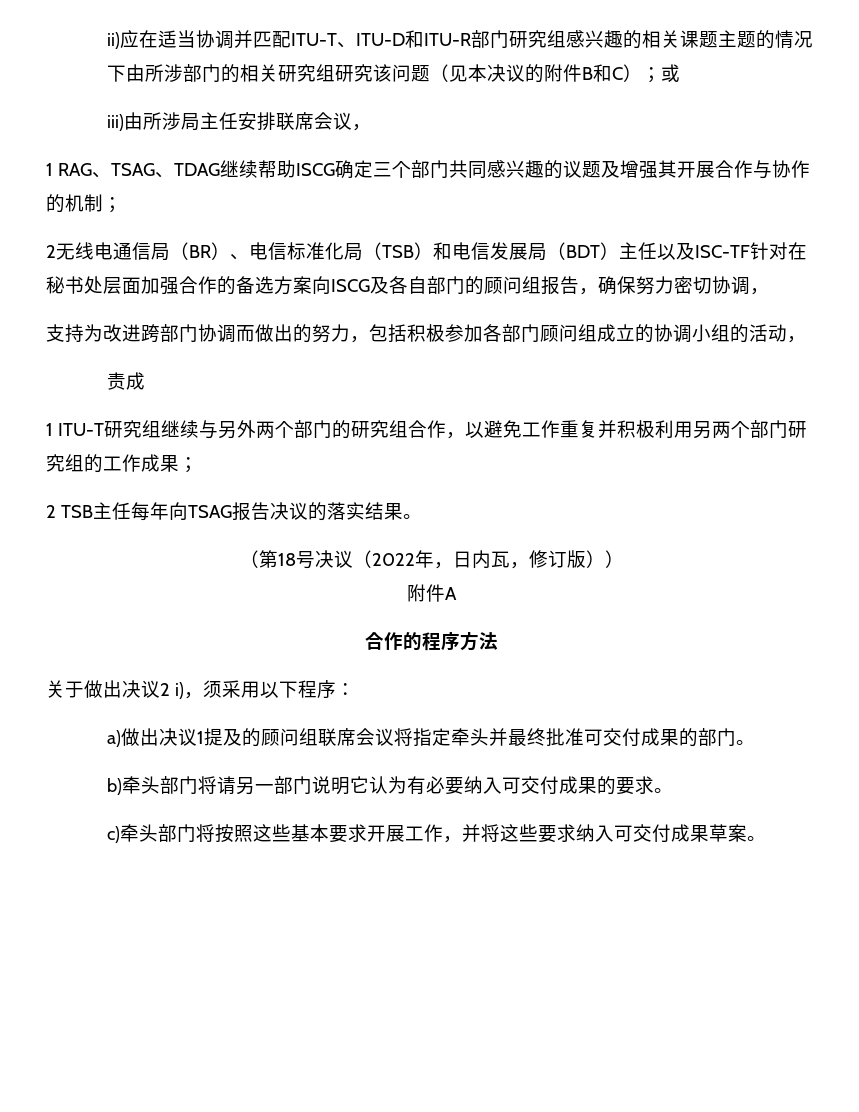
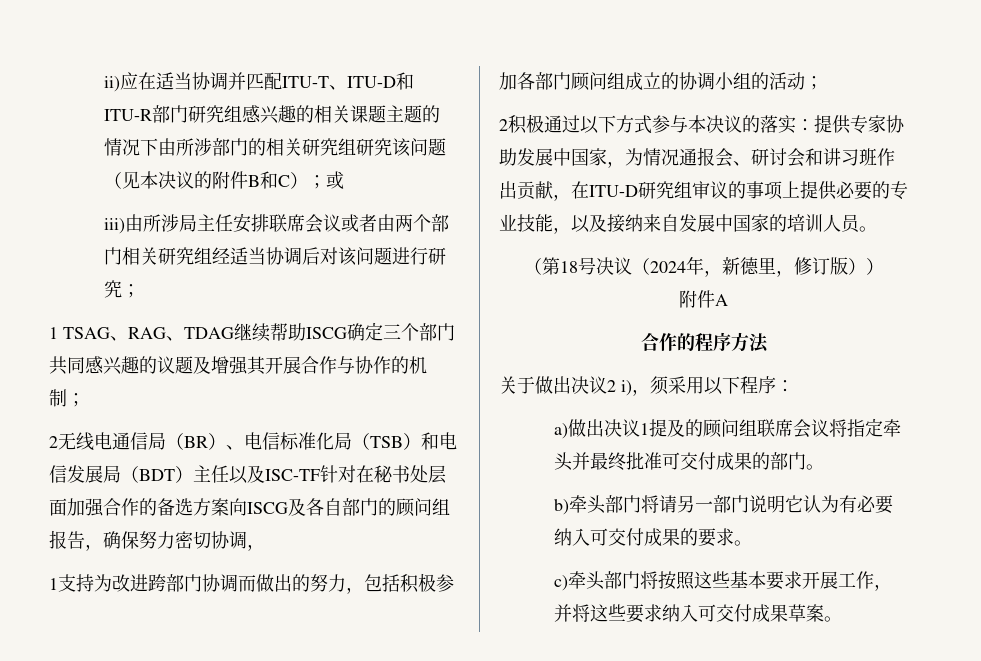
- iii)由所涉局主任安排联席会议，
- 1 RAG、TSAG、TDAG继续帮助ISCG确定三个部门共同感兴趣的议题及增强其开展合作与协作的机制；
+ iii)由所涉局主任安排联席会议或者由两个部门相关研究组经适当协调后对该问题进行研究；
+ 1 TSAG、RAG、TDAG继续帮助ISCG确定三个部门共同感兴趣的议题及增强其开展合作与协作的机制；
- 支持为改进跨部门协调而做出的努力，包括积极参加各部门顾问组成立的协调小组的活动，
- 责成
- 1 ITU-T研究组继续与另外两个部门的研究组合作，以避免工作重复并积极利用另两个部门研究组的工作成果；
- 2 TSB主任每年向TSAG报告决议的落实结果。
+ 1支持为改进跨部门协调而做出的努力，包括积极参加各部门顾问组成立的协调小组的活动；
+ 2积极通过以下方式参与本决议的落实：提供专家协助发展中国家，为情况通报会、研讨会和讲习班作出贡献，在ITU-D研究组审议的事项上提供必要的专业技能，以及接纳来自发展中国家的培训人员。
- （第18号决议（2022年，日内瓦，修订版））
+ （第18号决议（2024年，新德里，修订版））

